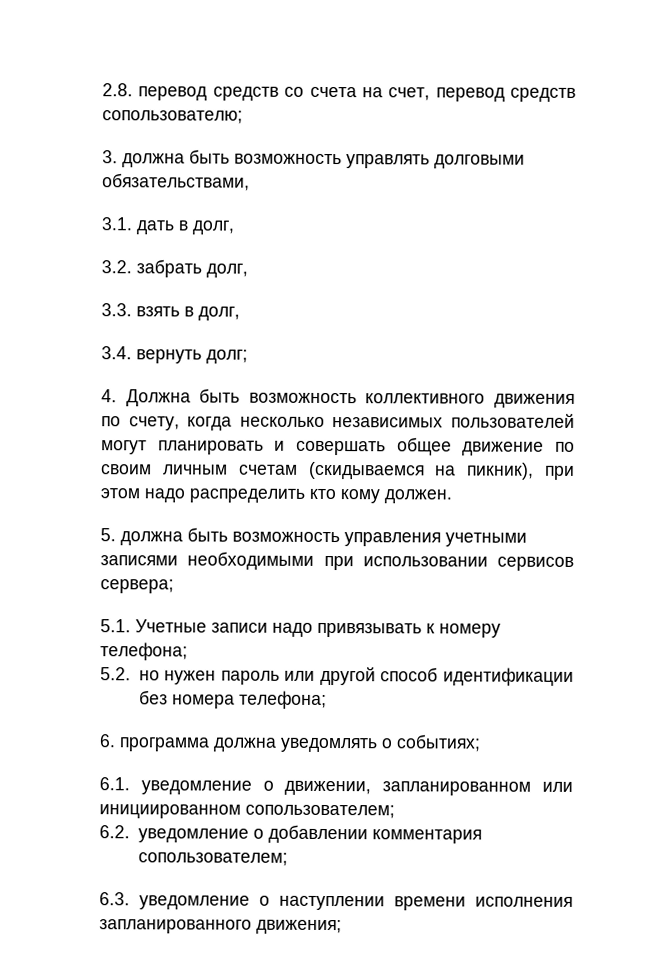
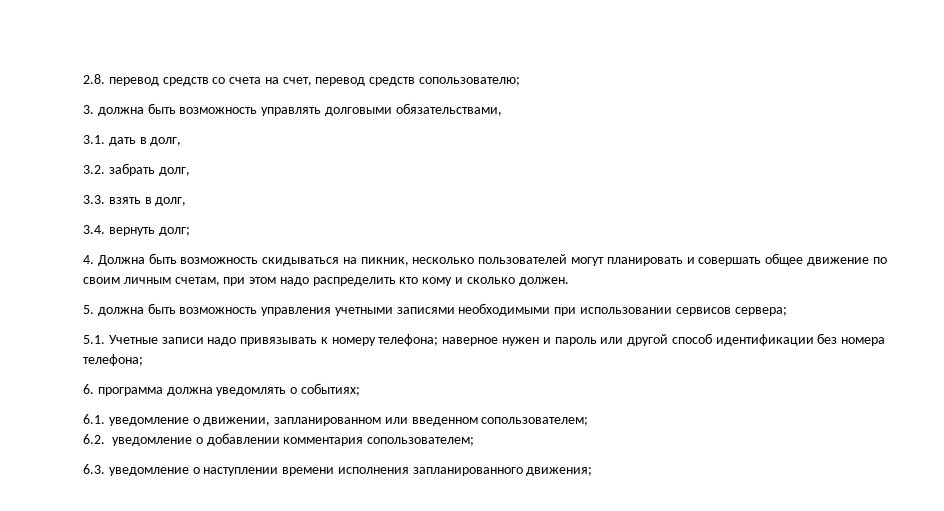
- 4. Должна быть возможность коллективного движения по счету, когда несколько независимых пользователей могут планировать и совершать общее движение по своим личным счетам (скидываемся на пикник), при этом надо распределить кто кому должен.
+ 4. Должна быть возможность скидываться на пикник, несколько пользователей могут планировать и совершать общее движение по своим личным счетам, при этом надо распределить кто кому и сколько должен.
- 5.1. Учетные записи надо привязывать к номеру телефона;
- 5.2. но нужен пароль или другой способ идентификации без номера телефона;
+ 5.1. Учетные записи надо привязывать к номеру телефона; наверное нужен и пароль или другой способ идентификации без номера телефона;
- 6.1. уведомление о движении, запланированном или инициированном сопользователем;
+ 6.1. уведомление о движении, запланированном или введенном сопользователем;

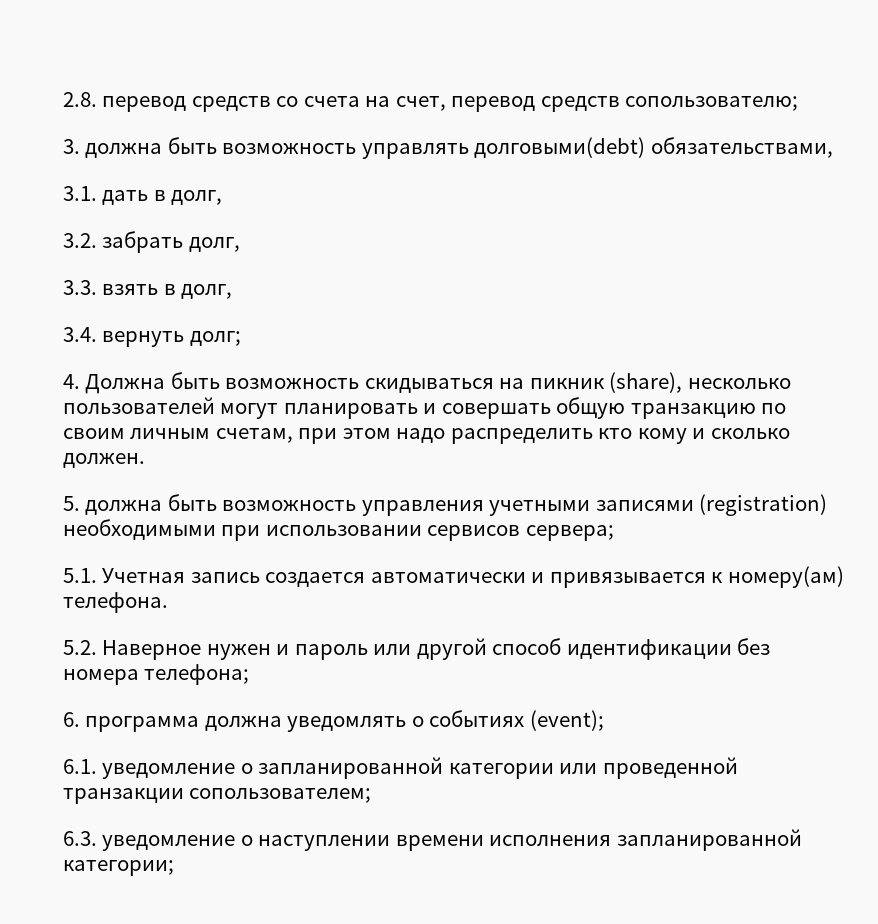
- 3. должна быть возможность управлять долговыми обязательствами,
+ 3. должна быть возможность управлять долговыми(debt) обязательствами,
- 4. Должна быть возможность скидываться на пикник, несколько пользователей могут планировать и совершать общее движение по своим личным счетам, при этом надо распределить кто кому и сколько должен.
+ 4. Должна быть возможность скидываться на пикник (share), несколько пользователей могут планировать и совершать общую транзакцию по своим личным счетам, при этом надо распределить кто кому и сколько должен.
- 5. должна быть возможность управления учетными записями необходимыми при использовании сервисов сервера;
+ 5. должна быть возможность управления учетными записями (registration) необходимыми при использовании сервисов сервера;
- 5.1. Учетные записи надо привязывать к номеру телефона; наверное нужен и пароль или другой способ идентификации без номера телефона;
+ 5.1. Учетная запись создается автоматически и привязывается к номеру(ам) телефона.
+ 5.2. Наверное нужен и пароль или другой способ идентификации без номера телефона;
- 6. программа должна уведомлять о событиях;
+ 6. программа должна уведомлять о событиях (event);
- 6.1. уведомление о движении, запланированном или введенном сопользователем;
- 6.2. уведомление о добавлении комментария сопользователем;
+ 6.1. уведомление о запланированной категории или проведенной транзакции сопользователем;
- 6.3. уведомление о наступлении времени исполнения запланированного движения;
+ 6.3. уведомление о наступлении времени исполнения запланированной категории;

